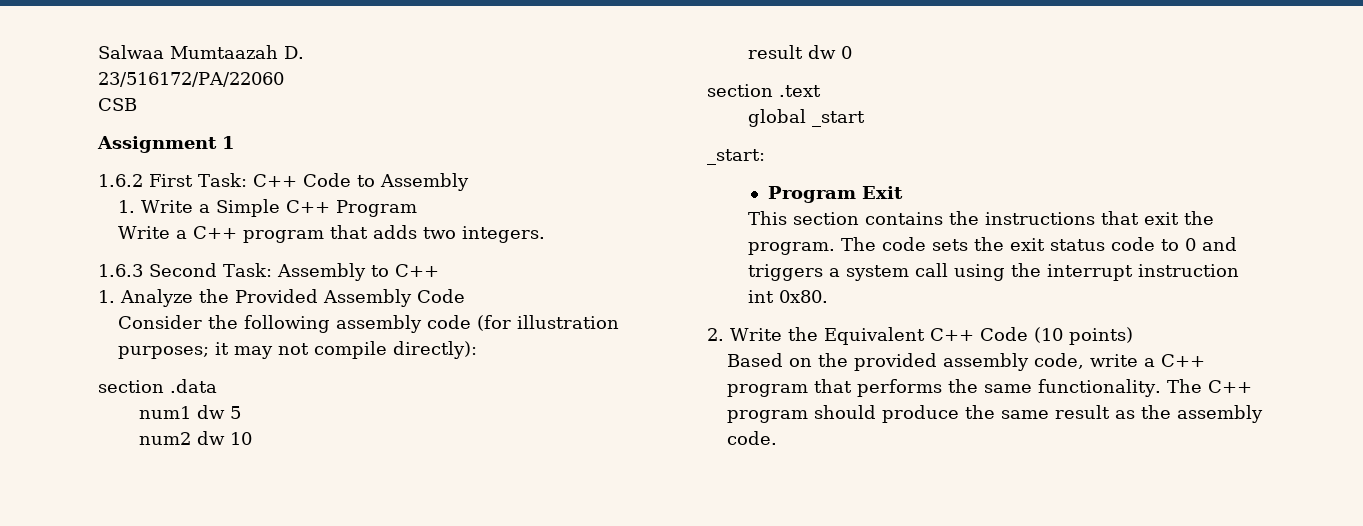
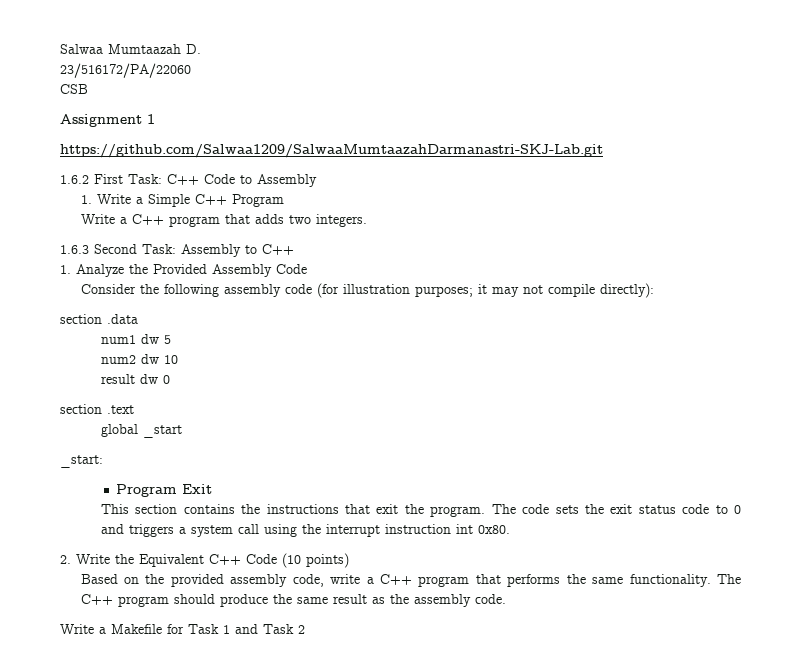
+ https://github.com/Salwaa1209/SalwaaMumtaazahDarmanastri-SKJ-Lab.git
+ Write a Makefile for Task 1 and Task 2

